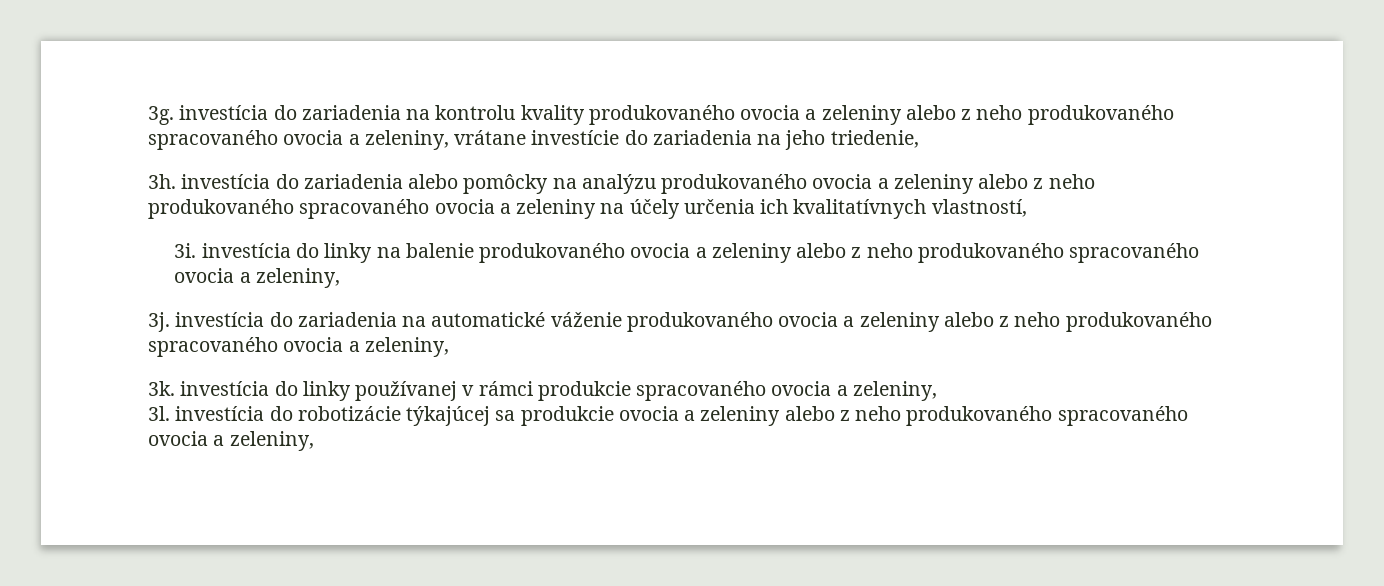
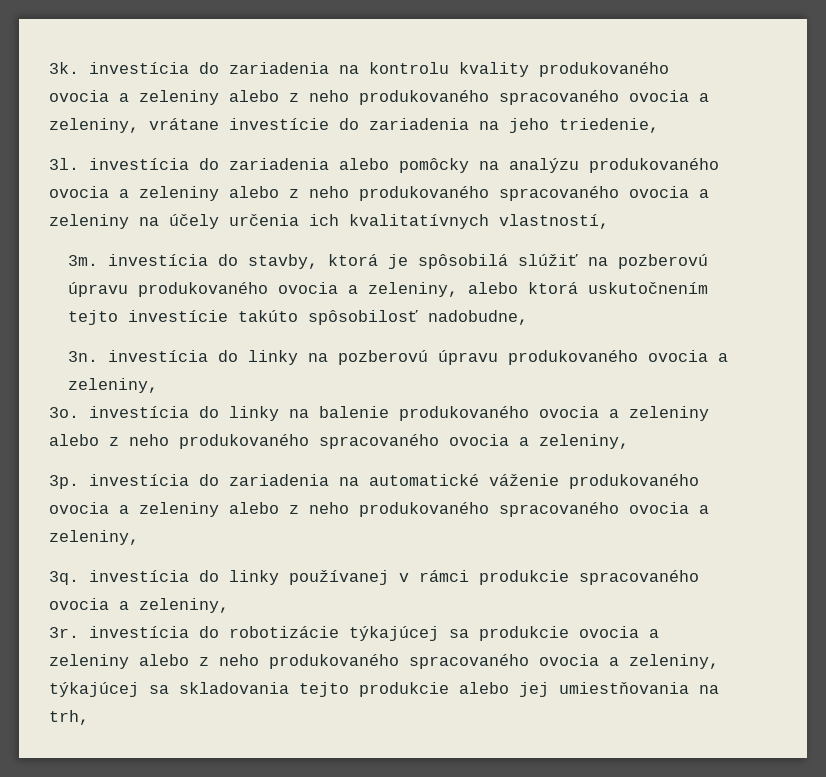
- 3g. investícia do zariadenia na kontrolu kvality produkovaného ovocia a zeleniny alebo z neho produkovaného spracovaného ovocia a zeleniny, vrátane investície do zariadenia na jeho triedenie,
+ 3k. investícia do zariadenia na kontrolu kvality produkovaného ovocia a zeleniny alebo z neho produkovaného spracovaného ovocia a zeleniny, vrátane investície do zariadenia na jeho triedenie,
- 3h. investícia do zariadenia alebo pomôcky na analýzu produkovaného ovocia a zeleniny alebo z neho produkovaného spracovaného ovocia a zeleniny na účely určenia ich kvalitatívnych vlastností,
+ 3l. investícia do zariadenia alebo pomôcky na analýzu produkovaného ovocia a zeleniny alebo z neho produkovaného spracovaného ovocia a zeleniny na účely určenia ich kvalitatívnych vlastností,
- 3i. investícia do linky na balenie produkovaného ovocia a zeleniny alebo z neho produkovaného spracovaného ovocia a zeleniny,
+ 3m. investícia do stavby, ktorá je spôsobilá slúžiť na pozberovú úpravu produkovaného ovocia a zeleniny, alebo ktorá uskutočnením tejto investície takúto spôsobilosť nadobudne,
+ 3n. investícia do linky na pozberovú úpravu produkovaného ovocia a zeleniny,
+ 3o. investícia do linky na balenie produkovaného ovocia a zeleniny alebo z neho produkovaného spracovaného ovocia a zeleniny,
- 3j. investícia do zariadenia na automatické váženie produkovaného ovocia a zeleniny alebo z neho produkovaného spracovaného ovocia a zeleniny,
+ 3p. investícia do zariadenia na automatické váženie produkovaného ovocia a zeleniny alebo z neho produkovaného spracovaného ovocia a zeleniny,
- 3k. investícia do linky používanej v rámci produkcie spracovaného ovocia a zeleniny,
+ 3q. investícia do linky používanej v rámci produkcie spracovaného ovocia a zeleniny,
- 3l. investícia do robotizácie týkajúcej sa produkcie ovocia a zeleniny alebo z neho produkovaného spracovaného ovocia a zeleniny,
+ 3r. investícia do robotizácie týkajúcej sa produkcie ovocia a zeleniny alebo z neho produkovaného spracovaného ovocia a zeleniny, týkajúcej sa skladovania tejto produkcie alebo jej umiestňovania na trh,

